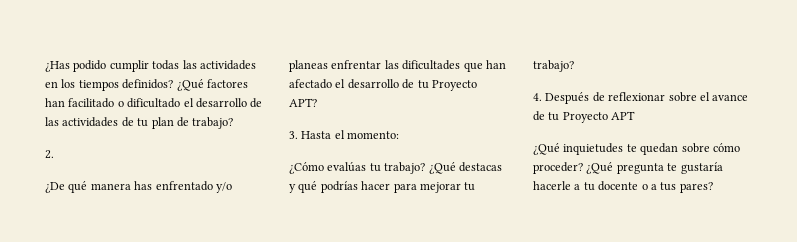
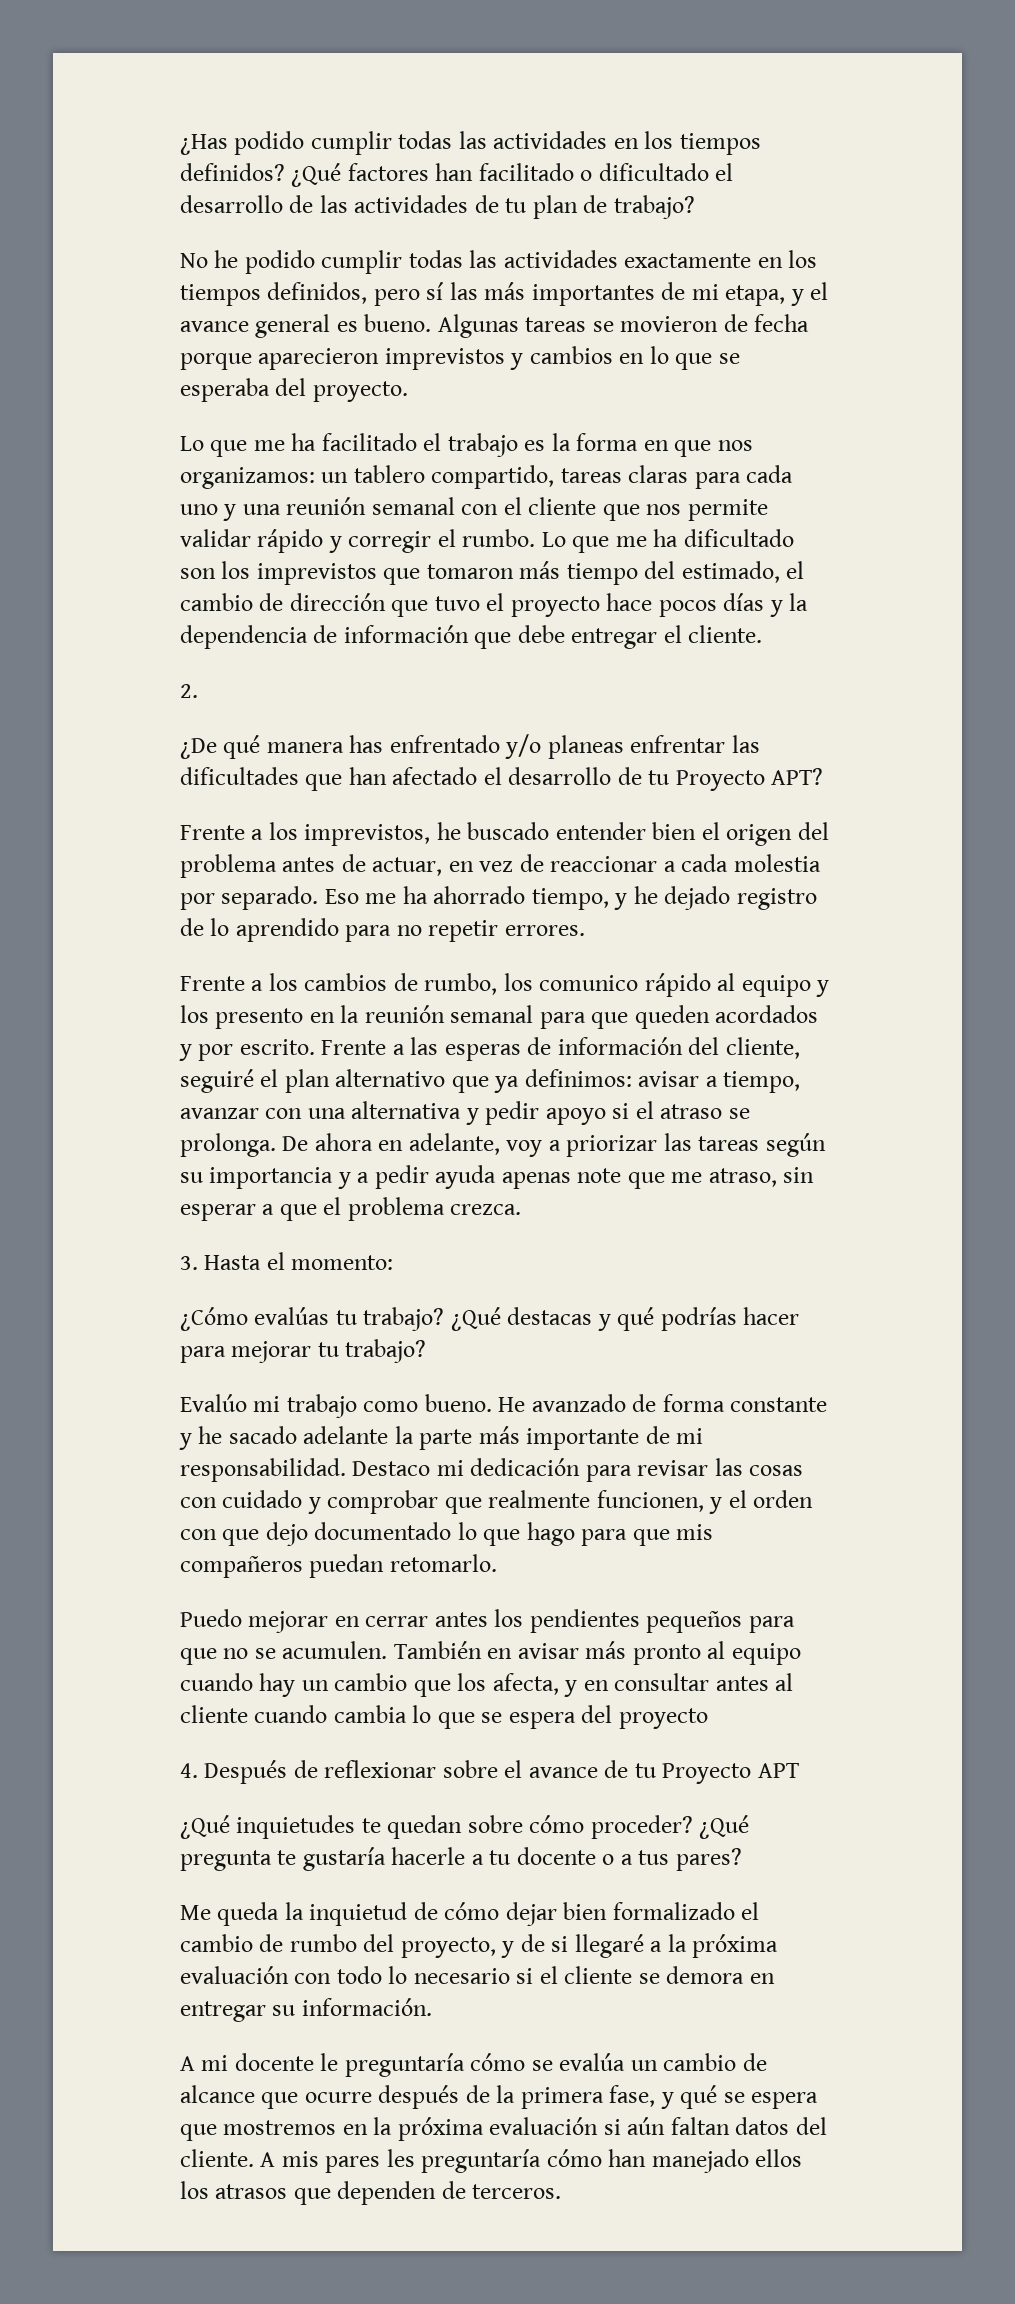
+ No he podido cumplir todas las actividades exactamente en los tiempos definidos, pero sí las más importantes de mi etapa, y el avance general es bueno. Algunas tareas se movieron de fecha porque aparecieron imprevistos y cambios en lo que se esperaba del proyecto.
+ Lo que me ha facilitado el trabajo es la forma en que nos organizamos: un tablero compartido, tareas claras para cada uno y una reunión semanal con el cliente que nos permite validar rápido y corregir el rumbo. Lo que me ha dificultado son los imprevistos que tomaron más tiempo del estimado, el cambio de dirección que tuvo el proyecto hace pocos días y la dependencia de información que debe entregar el cliente.
+ Frente a los imprevistos, he buscado entender bien el origen del problema antes de actuar, en vez de reaccionar a cada molestia por separado. Eso me ha ahorrado tiempo, y he dejado registro de lo aprendido para no repetir errores.
+ Frente a los cambios de rumbo, los comunico rápido al equipo y los presento en la reunión semanal para que queden acordados y por escrito. Frente a las esperas de información del cliente, seguiré el plan alternativo que ya definimos: avisar a tiempo, avanzar con una alternativa y pedir apoyo si el atraso se prolonga. De ahora en adelante, voy a priorizar las tareas según su importancia y a pedir ayuda apenas note que me atraso, sin esperar a que el problema crezca.
+ Evalúo mi trabajo como bueno. He avanzado de forma constante y he sacado adelante la parte más importante de mi responsabilidad. Destaco mi dedicación para revisar las cosas con cuidado y comprobar que realmente funcionen, y el orden con que dejo documentado lo que hago para que mis compañeros puedan retomarlo.
+ Puedo mejorar en cerrar antes los pendientes pequeños para que no se acumulen. También en avisar más pronto al equipo cuando hay un cambio que los afecta, y en consultar antes al cliente cuando cambia lo que se espera del proyecto
+ Me queda la inquietud de cómo dejar bien formalizado el cambio de rumbo del proyecto, y de si llegaré a la próxima evaluación con todo lo necesario si el cliente se demora en entregar su información.
+ A mi docente le preguntaría cómo se evalúa un cambio de alcance que ocurre después de la primera fase, y qué se espera que mostremos en la próxima evaluación si aún faltan datos del cliente. A mis pares les preguntaría cómo han manejado ellos los atrasos que dependen de terceros.

